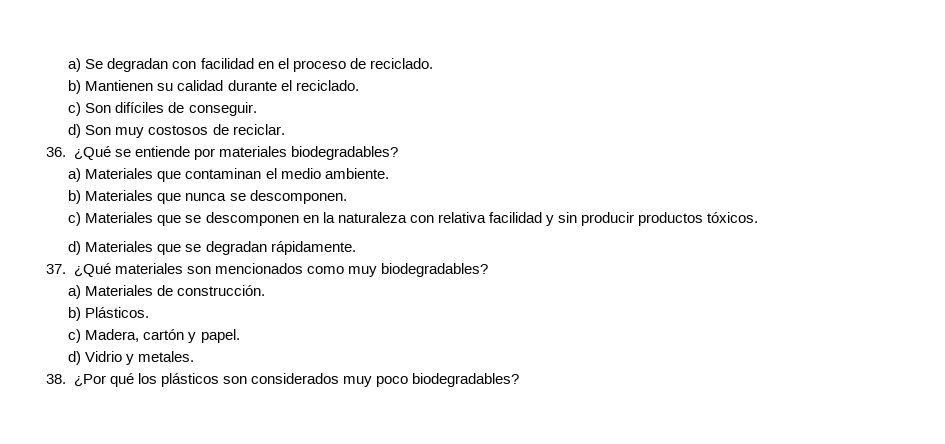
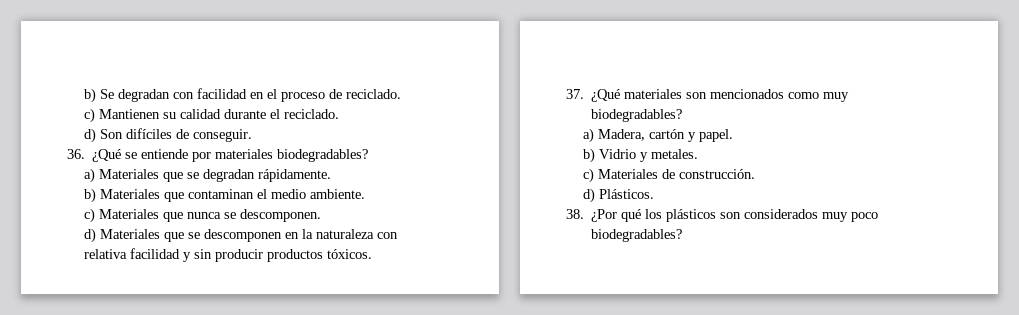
- a) Se degradan con facilidad en el proceso de reciclado.
+ b) Se degradan con facilidad en el proceso de reciclado.
- b) Mantienen su calidad durante el reciclado.
+ c) Mantienen su calidad durante el reciclado.
- c) Son difíciles de conseguir.
+ d) Son difíciles de conseguir.
- d) Son muy costosos de reciclar.
- a) Materiales que contaminan el medio ambiente.
+ a) Materiales que se degradan rápidamente.
+ b) Materiales que contaminan el medio ambiente.
- b) Materiales que nunca se descomponen.
+ c) Materiales que nunca se descomponen.
- c) Materiales que se descomponen en la naturaleza con relativa facilidad y sin producir productos tóxicos.
+ d) Materiales que se descomponen en la naturaleza con relativa facilidad y sin producir productos tóxicos.
- d) Materiales que se degradan rápidamente.
- a) Materiales de construcción.
- b) Plásticos.
- c) Madera, cartón y papel.
+ a) Madera, cartón y papel.
- d) Vidrio y metales.
+ b) Vidrio y metales.
+ c) Materiales de construcción.
+ d) Plásticos.

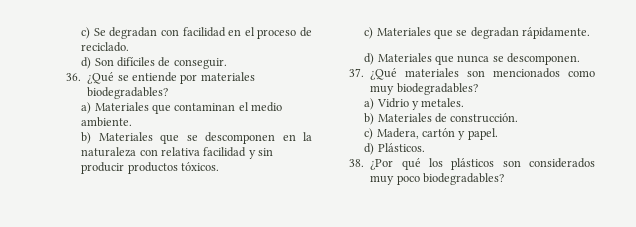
- b) Se degradan con facilidad en el proceso de reciclado.
+ c) Se degradan con facilidad en el proceso de reciclado.
- c) Mantienen su calidad durante el reciclado.
- a) Materiales que se degradan rápidamente.
- b) Materiales que contaminan el medio ambiente.
- c) Materiales que nunca se descomponen.
- d) Materiales que se descomponen en la naturaleza con relativa facilidad y sin producir productos tóxicos.
+ a) Materiales que contaminan el medio ambiente.
+ b) Materiales que se descomponen en la naturaleza con relativa facilidad y sin producir productos tóxicos.
+ c) Materiales que se degradan rápidamente.
+ d) Materiales que nunca se descomponen.
- a) Madera, cartón y papel.
- b) Vidrio y metales.
- c) Materiales de construcción.
+ a) Vidrio y metales.
+ b) Materiales de construcción.
+ c) Madera, cartón y papel.

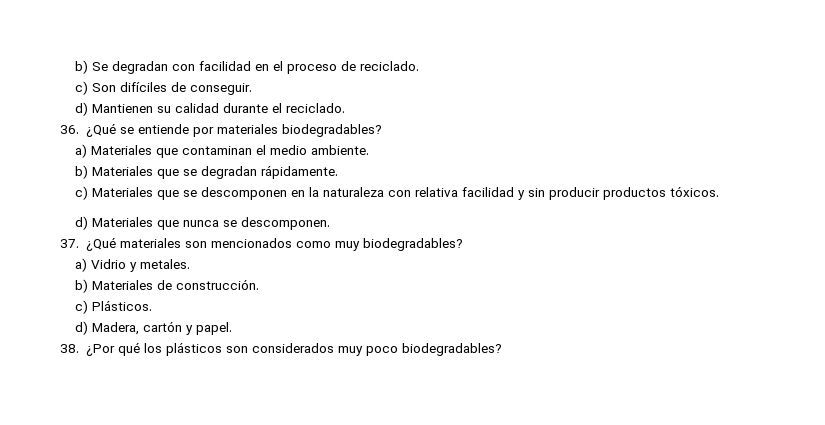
- c) Se degradan con facilidad en el proceso de reciclado.
+ b) Se degradan con facilidad en el proceso de reciclado.
- d) Son difíciles de conseguir.
+ c) Son difíciles de conseguir.
+ d) Mantienen su calidad durante el reciclado.
- b) Materiales que se descomponen en la naturaleza con relativa facilidad y sin producir productos tóxicos.
+ b) Materiales que se degradan rápidamente.
+ c) Materiales que se descomponen en la naturaleza con relativa facilidad y sin producir productos tóxicos.
- c) Materiales que se degradan rápidamente.
- c) Madera, cartón y papel.
+ c) Plásticos.
+ d) Madera, cartón y papel.
- d) Plásticos.

